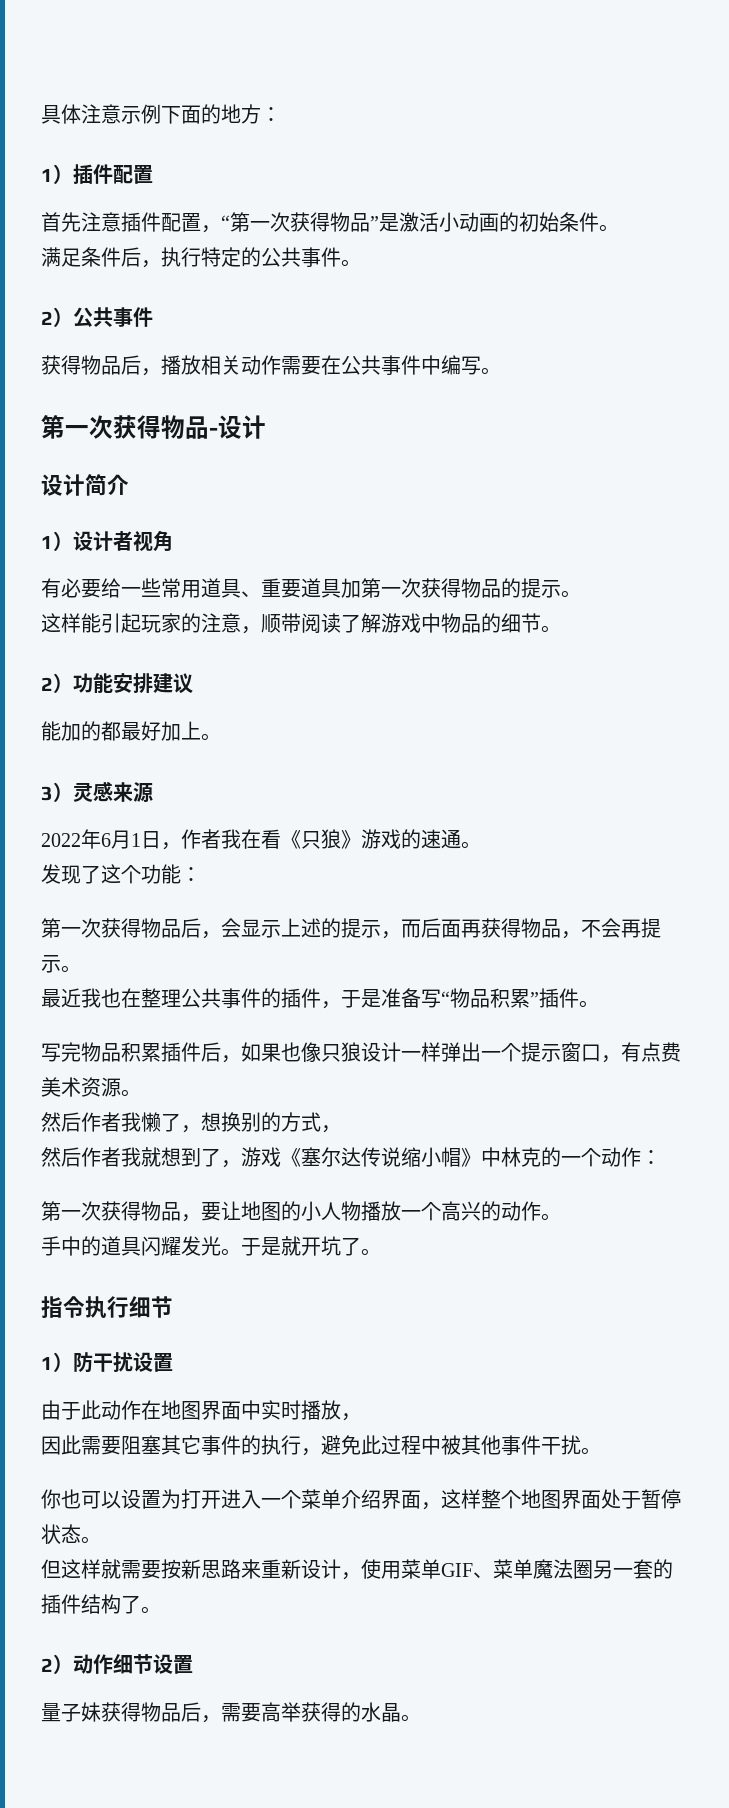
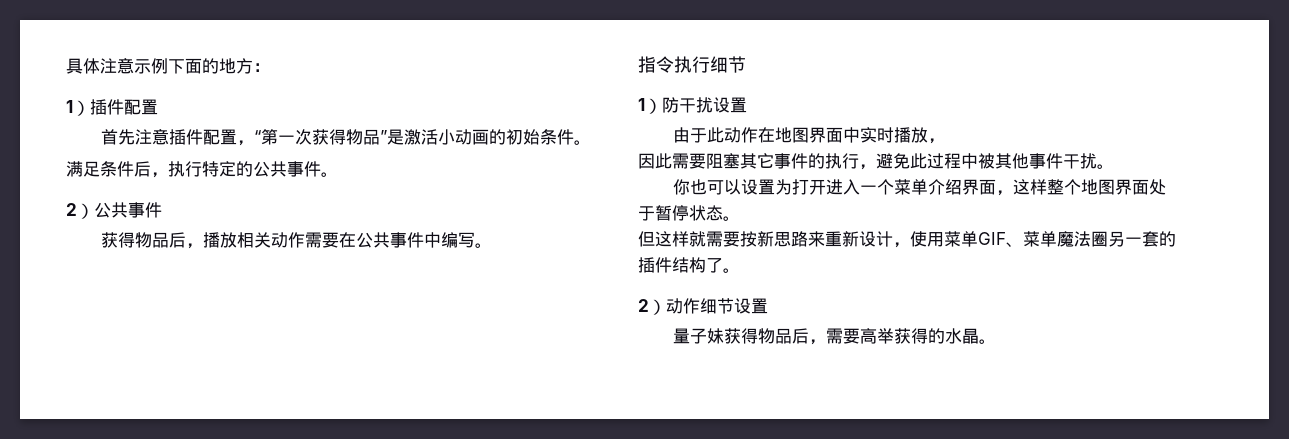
- 第一次获得物品-设计
- 设计简介
- 1）设计者视角
- 有必要给一些常用道具、重要道具加第一次获得物品的提示。
- 这样能引起玩家的注意，顺带阅读了解游戏中物品的细节。
- 2）功能安排建议
- 能加的都最好加上。
- 3）灵感来源
- 2022年6月1日，作者我在看《只狼》游戏的速通。
- 发现了这个功能：
- 第一次获得物品后，会显示上述的提示，而后面再获得物品，不会再提示。
- 最近我也在整理公共事件的插件，于是准备写“物品积累”插件。
- 写完物品积累插件后，如果也像只狼设计一样弹出一个提示窗口，有点费美术资源。
- 然后作者我懒了，想换别的方式，
- 然后作者我就想到了，游戏《塞尔达传说缩小帽》中林克的一个动作：
- 第一次获得物品，要让地图的小人物播放一个高兴的动作。
- 手中的道具闪耀发光。于是就开坑了。

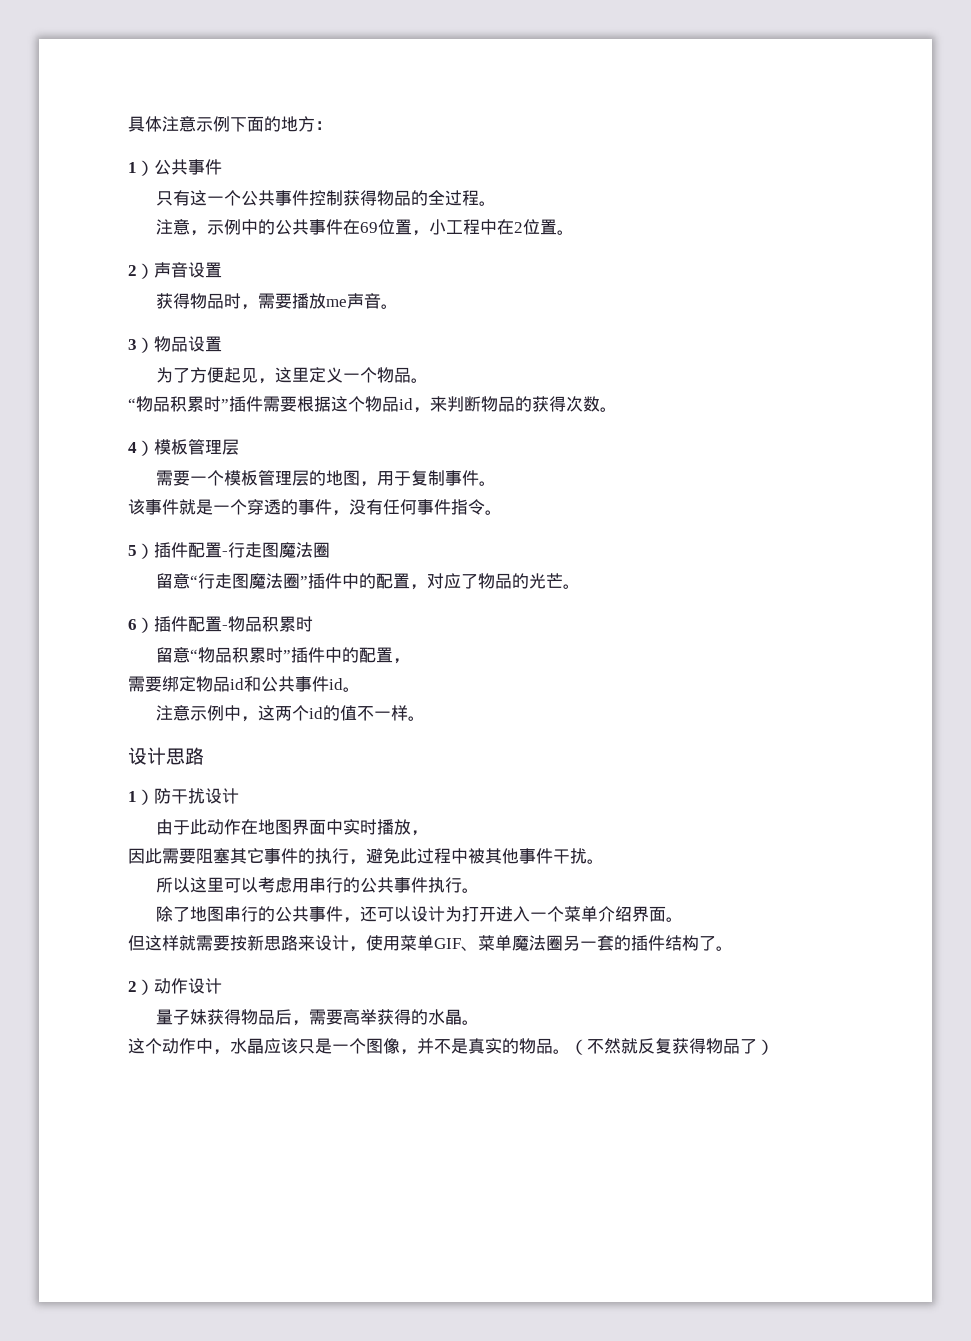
- 1）插件配置
- 首先注意插件配置，“第一次获得物品”是激活小动画的初始条件。
- 满足条件后，执行特定的公共事件。
- 2）公共事件
- 获得物品后，播放相关动作需要在公共事件中编写。
- 指令执行细节
+ 1）公共事件
+ 只有这一个公共事件控制获得物品的全过程。
+ 注意，示例中的公共事件在69位置，小工程中在2位置。
+ 2）声音设置
+ 获得物品时，需要播放me声音。
+ 3）物品设置
+ 为了方便起见，这里定义一个物品。
+ “物品积累时”插件需要根据这个物品id，来判断物品的获得次数。
+ 4）模板管理层
+ 需要一个模板管理层的地图，用于复制事件。
+ 该事件就是一个穿透的事件，没有任何事件指令。
+ 5）插件配置-行走图魔法圈
+ 留意“行走图魔法圈”插件中的配置，对应了物品的光芒。
+ 6）插件配置-物品积累时
+ 留意“物品积累时”插件中的配置，
+ 需要绑定物品id和公共事件id。
+ 注意示例中，这两个id的值不一样。
+ 设计思路
- 1）防干扰设置
+ 1）防干扰设计
- 你也可以设置为打开进入一个菜单介绍界面，这样整个地图界面处于暂停状态。
+ 所以这里可以考虑用串行的公共事件执行。
+ 除了地图串行的公共事件，还可以设计为打开进入一个菜单介绍界面。
- 但这样就需要按新思路来重新设计，使用菜单GIF、菜单魔法圈另一套的插件结构了。
+ 但这样就需要按新思路来设计，使用菜单GIF、菜单魔法圈另一套的插件结构了。
- 2）动作细节设置
+ 2）动作设计
+ 这个动作中，水晶应该只是一个图像，并不是真实的物品。（不然就反复获得物品了）

